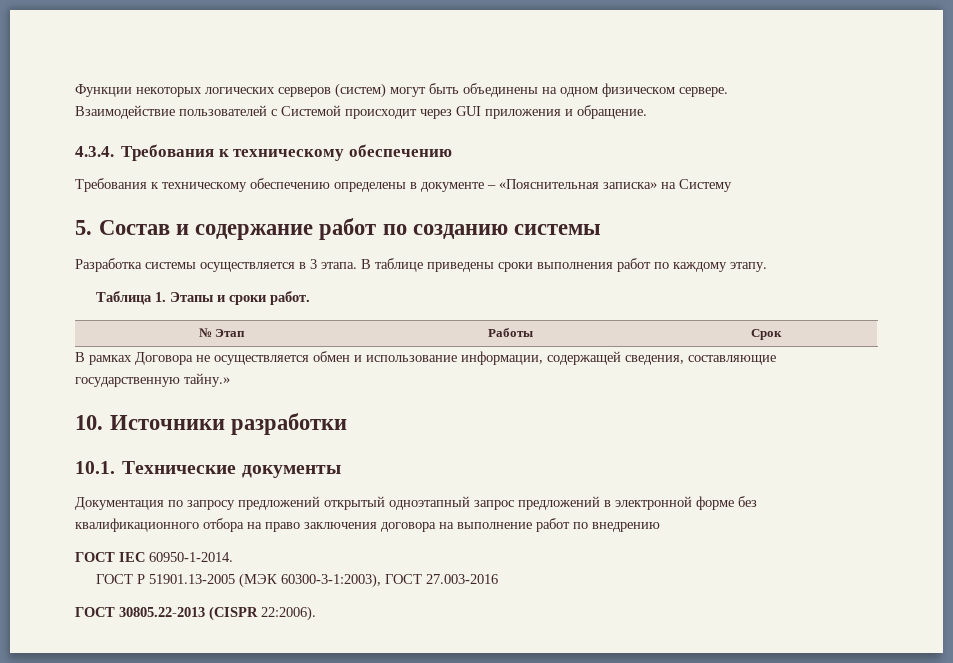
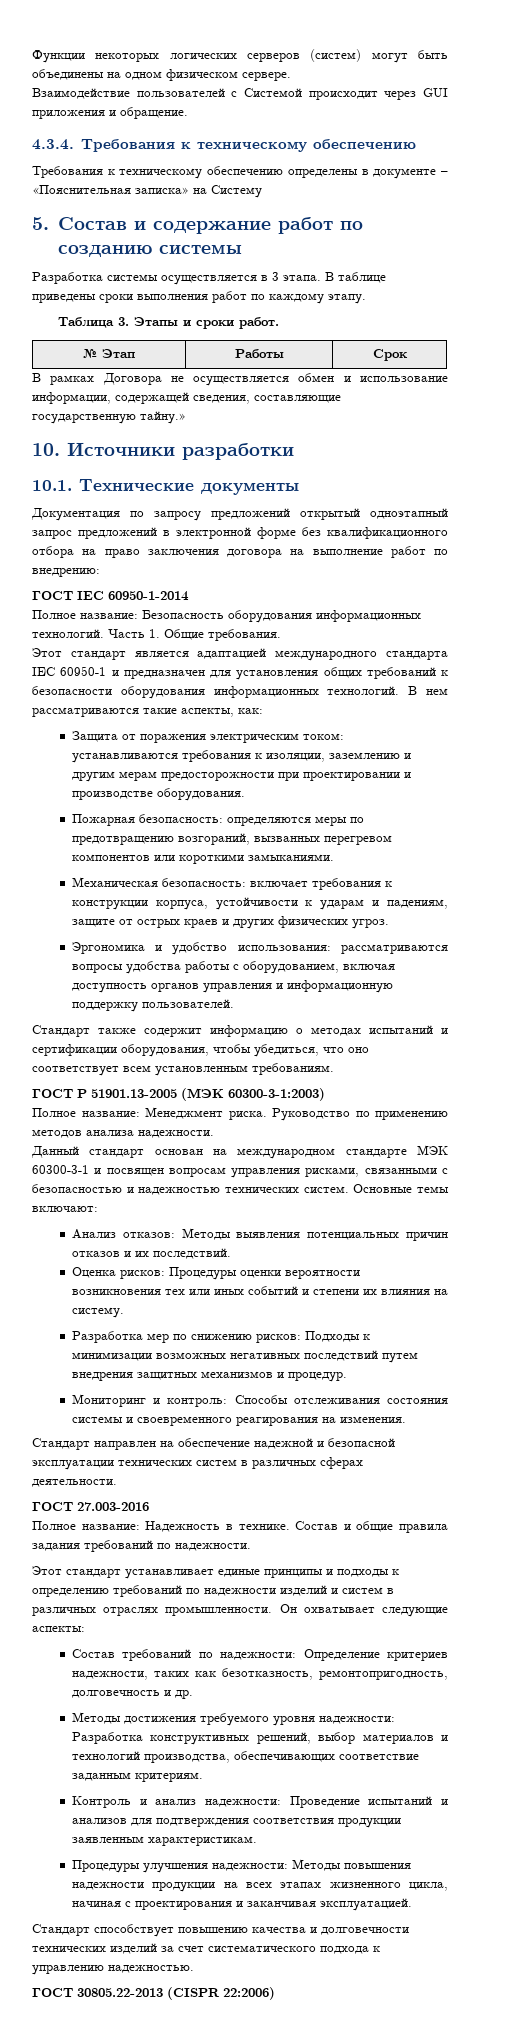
- Таблица 1. Этапы и сроки работ.
+ Таблица 3. Этапы и сроки работ.
- Документация по запросу предложений открытый одноэтапный запрос предложений в электронной форме без квалификационного отбора на право заключения договора на выполнение работ по внедрению
+ Документация по запросу предложений открытый одноэтапный запрос предложений в электронной форме без квалификационного отбора на право заключения договора на выполнение работ по внедрению:
- ГОСТ IEC 60950-1-2014.
- ГОСТ Р 51901.13-2005 (МЭК 60300-3-1:2003), ГОСТ 27.003-2016
+ ГОСТ IEC 60950-1-2014
+ Полное название: Безопасность оборудования информационных технологий. Часть 1. Общие требования.
+ Этот стандарт является адаптацией международного стандарта IEC 60950-1 и предназначен для установления общих требований к безопасности оборудования информационных технологий. В нем рассматриваются такие аспекты, как:
+ Защита от поражения электрическим током: устанавливаются требования к изоляции, заземлению и другим мерам предосторожности при проектировании и производстве оборудования.
+ Пожарная безопасность: определяются меры по предотвращению возгораний, вызванных перегревом компонентов или короткими замыканиями.
+ Механическая безопасность: включает требования к конструкции корпуса, устойчивости к ударам и падениям, защите от острых краев и других физических угроз.
+ Эргономика и удобство использования: рассматриваются вопросы удобства работы с оборудованием, включая доступность органов управления и информационную поддержку пользователей.
+ Стандарт также содержит информацию о методах испытаний и сертификации оборудования, чтобы убедиться, что оно соответствует всем установленным требованиям.
+ ГОСТ Р 51901.13-2005 (МЭК 60300-3-1:2003)
+ Полное название: Менеджмент риска. Руководство по применению методов анализа надежности.
+ Данный стандарт основан на международном стандарте МЭК 60300-3-1 и посвящен вопросам управления рисками, связанными с безопасностью и надежностью технических систем. Основные темы включают:
+ Анализ отказов: Методы выявления потенциальных причин отказов и их последствий.
+ Оценка рисков: Процедуры оценки вероятности возникновения тех или иных событий и степени их влияния на систему.
+ Разработка мер по снижению рисков: Подходы к минимизации возможных негативных последствий путем внедрения защитных механизмов и процедур.
+ Мониторинг и контроль: Способы отслеживания состояния системы и своевременного реагирования на изменения.
+ Стандарт направлен на обеспечение надежной и безопасной эксплуатации технических систем в различных сферах деятельности.
+ ГОСТ 27.003-2016
+ Полное название: Надежность в технике. Состав и общие правила задания требований по надежности.
+ Этот стандарт устанавливает единые принципы и подходы к определению требований по надежности изделий и систем в различных отраслях промышленности. Он охватывает следующие аспекты:
+ Состав требований по надежности: Определение критериев надежности, таких как безотказность, ремонтопригодность, долговечность и др.
+ Методы достижения требуемого уровня надежности: Разработка конструктивных решений, выбор материалов и технологий производства, обеспечивающих соответствие заданным критериям.
+ Контроль и анализ надежности: Проведение испытаний и анализов для подтверждения соответствия продукции заявленным характеристикам.
+ Процедуры улучшения надежности: Методы повышения надежности продукции на всех этапах жизненного цикла, начиная с проектирования и заканчивая эксплуатацией.
+ Стандарт способствует повышению качества и долговечности технических изделий за счет систематического подхода к управлению надежностью.
- ГОСТ 30805.22-2013 (CISPR 22:2006).
+ ГОСТ 30805.22-2013 (CISPR 22:2006)

